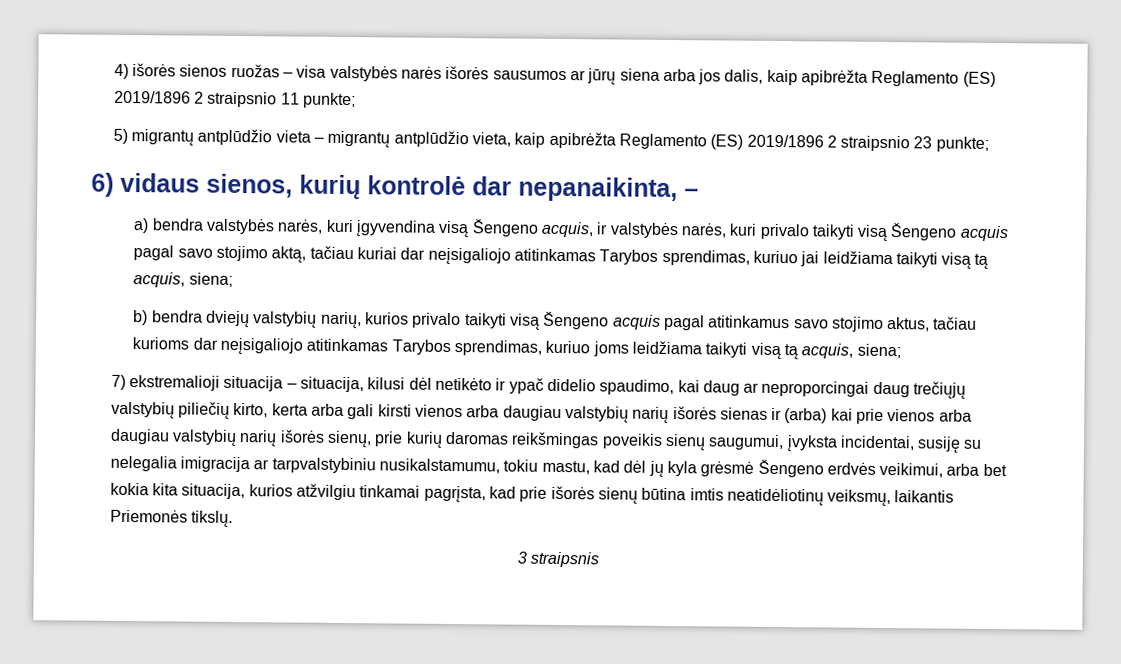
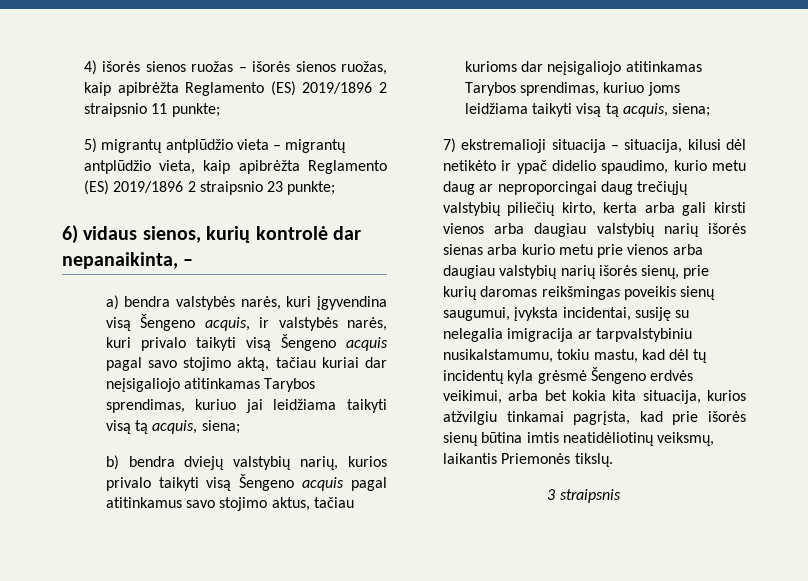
- 4) išorės sienos ruožas – visa valstybės narės išorės sausumos ar jūrų siena arba jos dalis, kaip apibrėžta Reglamento (ES) 2019/1896 2 straipsnio 11 punkte;
+ 4) išorės sienos ruožas – išorės sienos ruožas, kaip apibrėžta Reglamento (ES) 2019/1896 2 straipsnio 11 punkte;
- 7) ekstremalioji situacija – situacija, kilusi dėl netikėto ir ypač didelio spaudimo, kai daug ar neproporcingai daug trečiųjų valstybių piliečių kirto, kerta arba gali kirsti vienos arba daugiau valstybių narių išorės sienas ir (arba) kai prie vienos arba daugiau valstybių narių išorės sienų, prie kurių daromas reikšmingas poveikis sienų saugumui, įvyksta incidentai, susiję su nelegalia imigracija ar tarpvalstybiniu nusikalstamumu, tokiu mastu, kad dėl jų kyla grėsmė Šengeno erdvės veikimui, arba bet kokia kita situacija, kurios atžvilgiu tinkamai pagrįsta, kad prie išorės sienų būtina imtis neatidėliotinų veiksmų, laikantis Priemonės tikslų.
+ 7) ekstremalioji situacija – situacija, kilusi dėl netikėto ir ypač didelio spaudimo, kurio metu daug ar neproporcingai daug trečiųjų valstybių piliečių kirto, kerta arba gali kirsti vienos arba daugiau valstybių narių išorės sienas arba kurio metu prie vienos arba daugiau valstybių narių išorės sienų, prie kurių daromas reikšmingas poveikis sienų saugumui, įvyksta incidentai, susiję su nelegalia imigracija ar tarpvalstybiniu nusikalstamumu, tokiu mastu, kad dėl tų incidentų kyla grėsmė Šengeno erdvės veikimui, arba bet kokia kita situacija, kurios atžvilgiu tinkamai pagrįsta, kad prie išorės sienų būtina imtis neatidėliotinų veiksmų, laikantis Priemonės tikslų.

